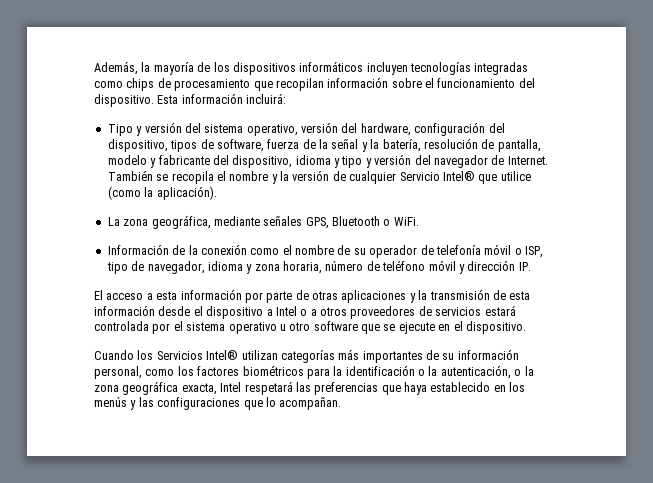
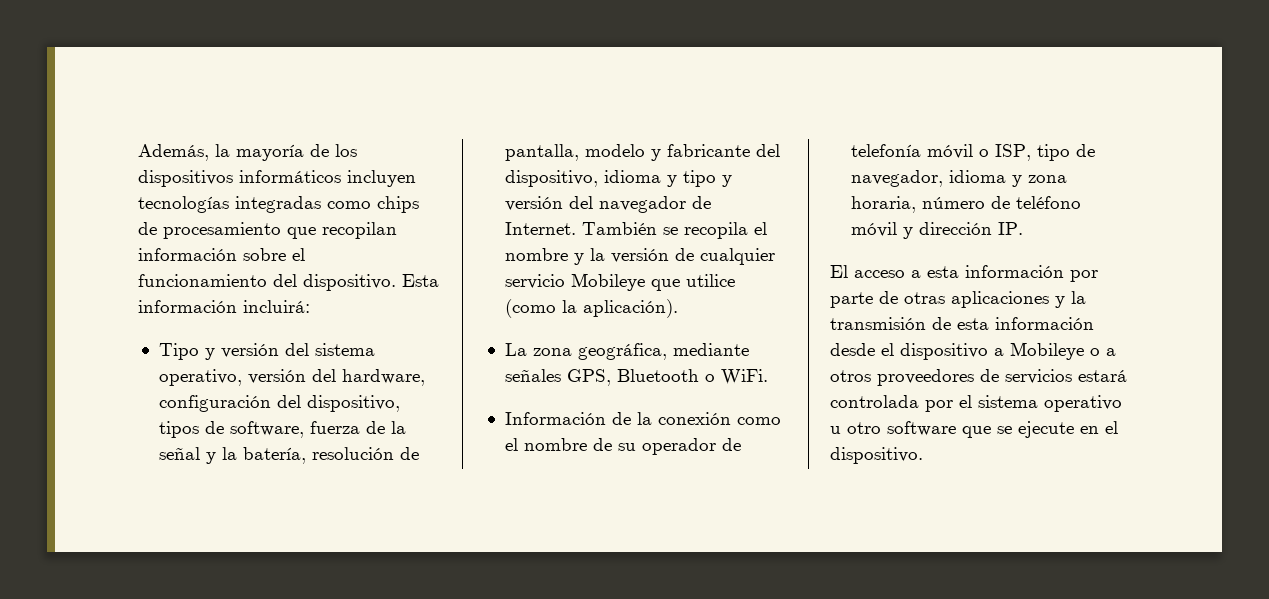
- También se recopila el nombre y la versión de cualquier Servicio Intel® que utilice (como la aplicación).
+ También se recopila el nombre y la versión de cualquier servicio Mobileye que utilice (como la aplicación).
- El acceso a esta información por parte de otras aplicaciones y la transmisión de esta información desde el dispositivo a Intel o a otros proveedores de servicios estará controlada por el sistema operativo u otro software que se ejecute en el dispositivo.
+ El acceso a esta información por parte de otras aplicaciones y la transmisión de esta información desde el dispositivo a Mobileye o a otros proveedores de servicios estará controlada por el sistema operativo u otro software que se ejecute en el dispositivo.
- Cuando los Servicios Intel® utilizan categorías más importantes de su información personal, como los factores biométricos para la identificación o la autenticación, o la zona geográfica exacta, Intel respetará las preferencias que haya establecido en los menús y las configuraciones que lo acompañan.

